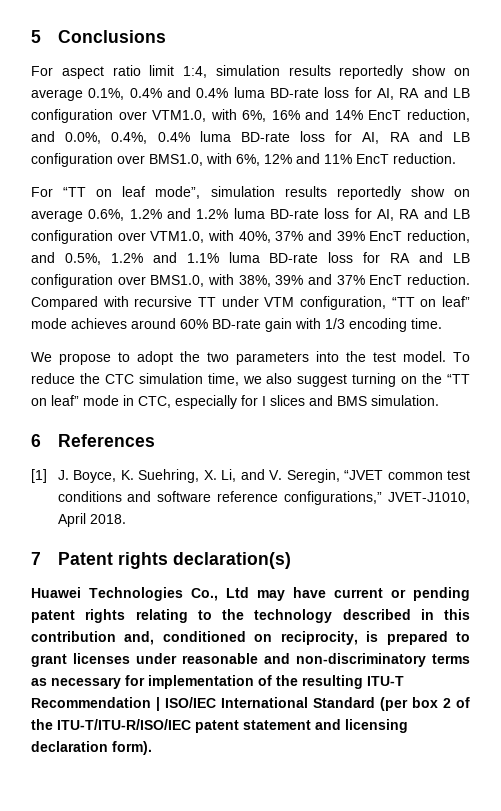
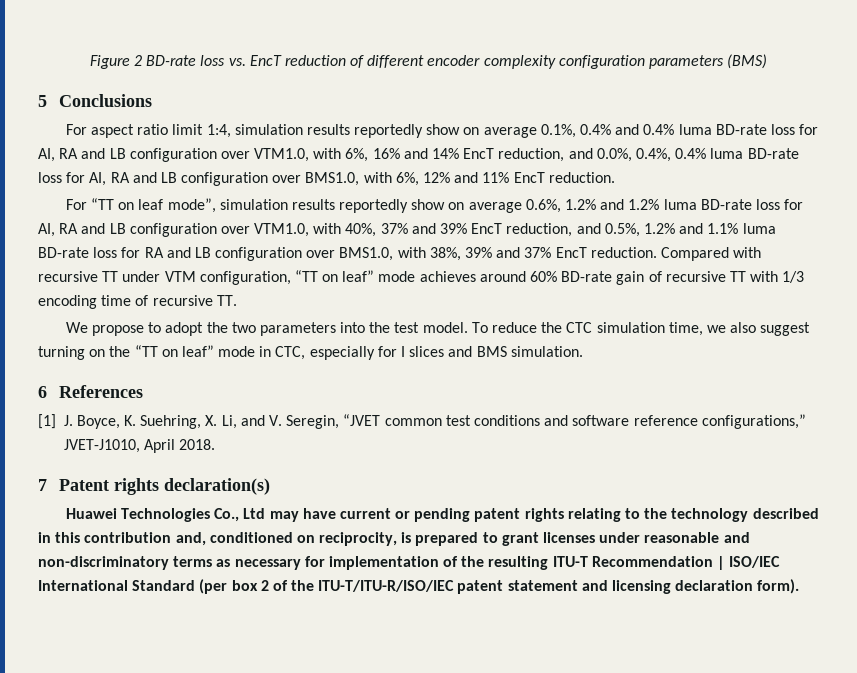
+ Figure 2 BD-rate loss vs. EncT reduction of different encoder complexity configuration parameters (BMS)
- Compared with recursive TT under VTM configuration, “TT on leaf” mode achieves around 60% BD-rate gain with 1/3 encoding time.
+ Compared with recursive TT under VTM configuration, “TT on leaf” mode achieves around 60% BD-rate gain of recursive TT with 1/3 encoding time of recursive TT.

